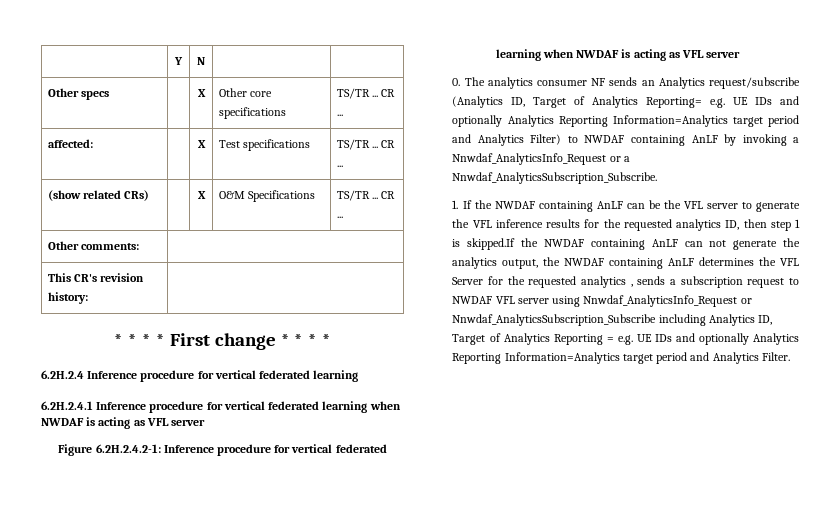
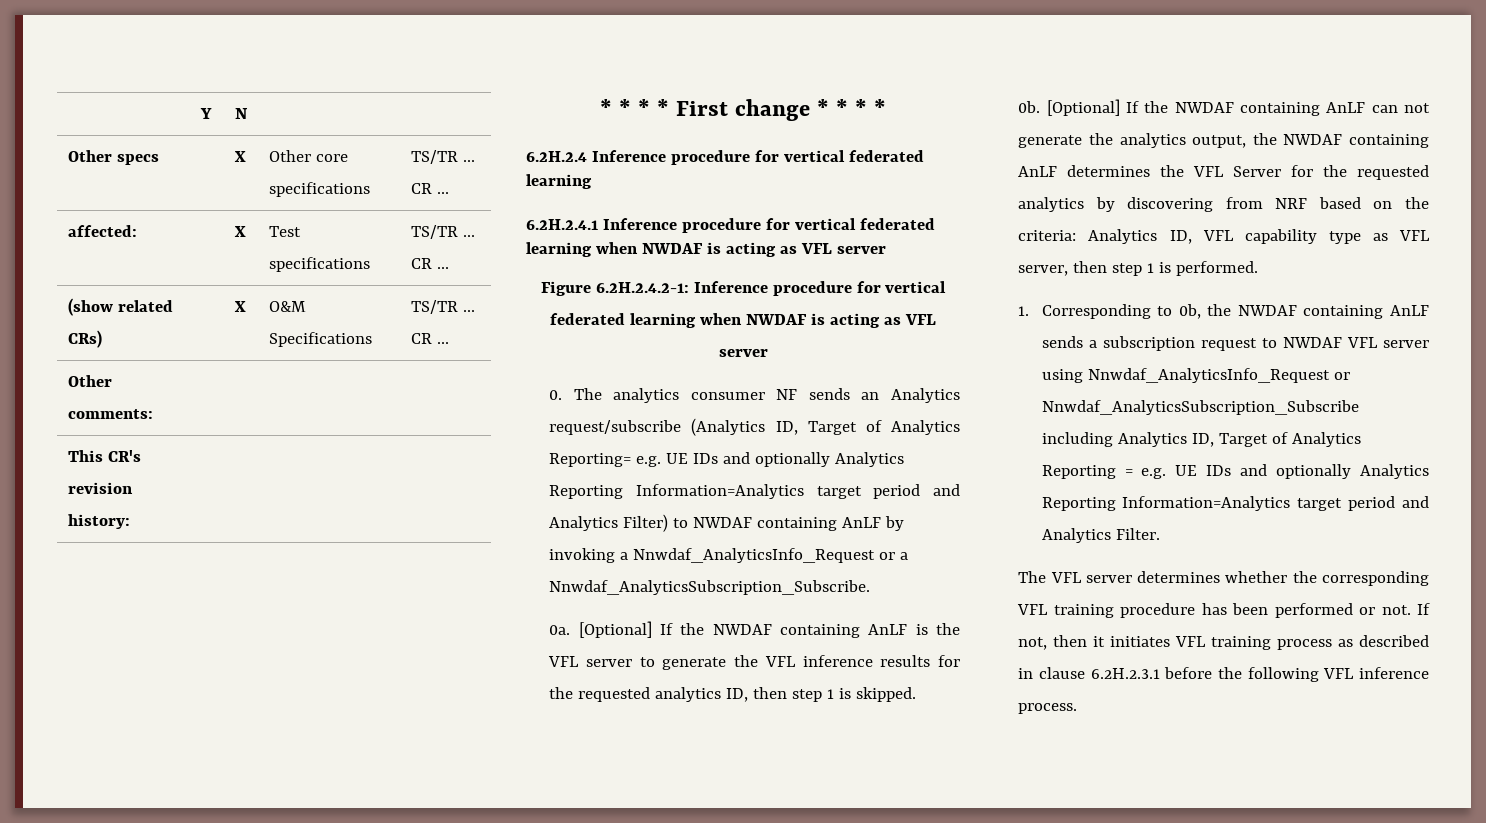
- 1. If the NWDAF containing AnLF can be the VFL server to generate the VFL inference results for the requested analytics ID, then step 1 is skipped.If the NWDAF containing AnLF can not generate the analytics output, the NWDAF containing AnLF determines the VFL Server for the requested analytics , sends a subscription request to NWDAF VFL server using Nnwdaf_AnalyticsInfo_Request or Nnwdaf_AnalyticsSubscription_Subscribe including Analytics ID, Target of Analytics Reporting = e.g. UE IDs and optionally Analytics Reporting Information=Analytics target period and Analytics Filter.
+ 0a. [Optional] If the NWDAF containing AnLF is the VFL server to generate the VFL inference results for the requested analytics ID, then step 1 is skipped.
+ 0b. [Optional] If the NWDAF containing AnLF can not generate the analytics output, the NWDAF containing AnLF determines the VFL Server for the requested analytics by discovering from NRF based on the criteria: Analytics ID, VFL capability type as VFL server, then step 1 is performed.
+ 1. Corresponding to 0b, the NWDAF containing AnLF sends a subscription request to NWDAF VFL server using Nnwdaf_AnalyticsInfo_Request or Nnwdaf_AnalyticsSubscription_Subscribe including Analytics ID, Target of Analytics Reporting = e.g. UE IDs and optionally Analytics Reporting Information=Analytics target period and Analytics Filter.
+ The VFL server determines whether the corresponding VFL training procedure has been performed or not. If not, then it initiates VFL training process as described in clause 6.2H.2.3.1 before the following VFL inference process.

